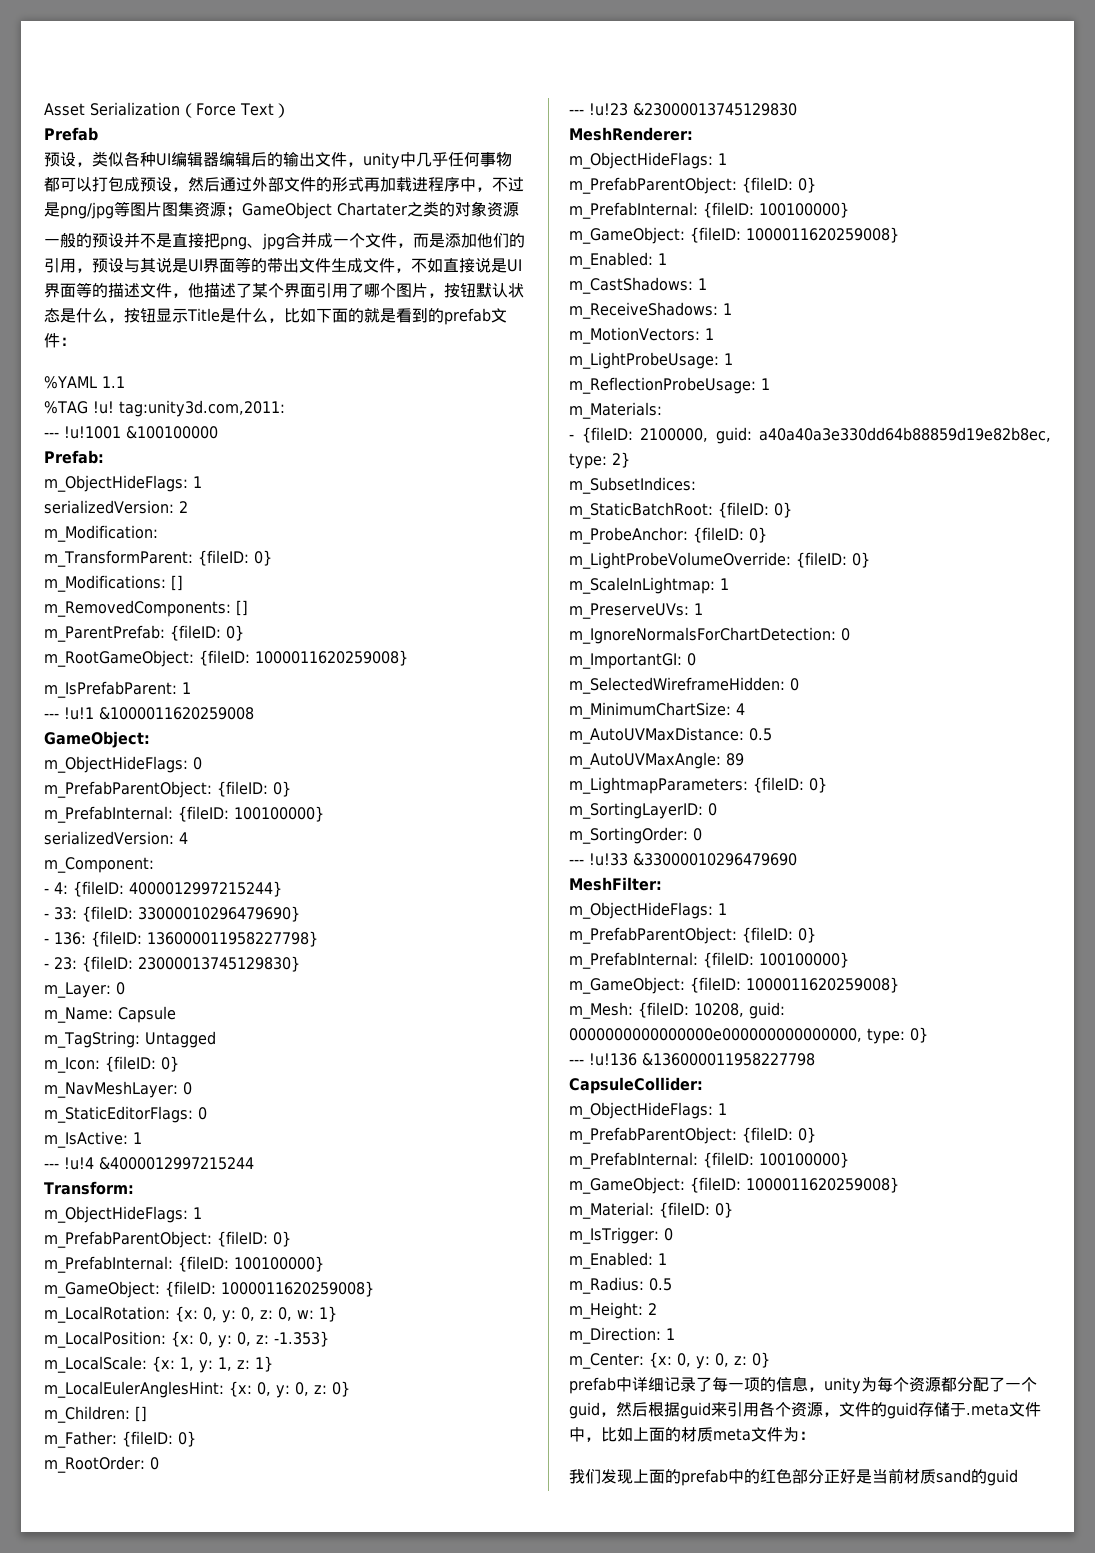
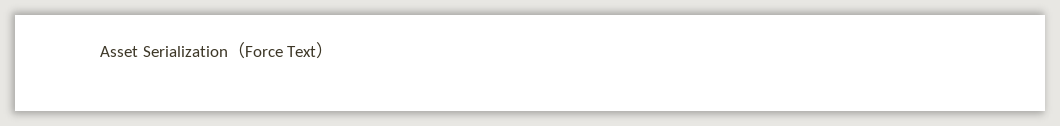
- Prefab
- 预设，类似各种UI编辑器编辑后的输出文件，unity中几乎任何事物都可以打包成预设，然后通过外部文件的形式再加载进程序中，不过是png/jpg等图片图集资源；GameObject Chartater之类的对象资源
- 一般的预设并不是直接把png、jpg合并成一个文件，而是添加他们的引用，预设与其说是UI界面等的带出文件生成文件，不如直接说是UI界面等的描述文件，他描述了某个界面引用了哪个图片，按钮默认状态是什么，按钮显示Title是什么，比如下面的就是看到的prefab文件：
- %YAML 1.1
- %TAG !u! tag:unity3d.com,2011:
- --- !u!1001 &100100000
- Prefab:
- m_ObjectHideFlags: 1
- serializedVersion: 2
- m_Modification:
- m_TransformParent: {fileID: 0}
- m_Modifications: []
- m_RemovedComponents: []
- m_ParentPrefab: {fileID: 0}
- m_RootGameObject: {fileID: 1000011620259008}
- m_IsPrefabParent: 1
- --- !u!1 &1000011620259008
- GameObject:
- m_ObjectHideFlags: 0
- m_PrefabParentObject: {fileID: 0}
- m_PrefabInternal: {fileID: 100100000}
- serializedVersion: 4
- m_Component:
- - 4: {fileID: 4000012997215244}
- - 33: {fileID: 33000010296479690}
- - 136: {fileID: 136000011958227798}
- - 23: {fileID: 23000013745129830}
- m_Layer: 0
- m_Name: Capsule
- m_TagString: Untagged
- m_Icon: {fileID: 0}
- m_NavMeshLayer: 0
- m_StaticEditorFlags: 0
- m_IsActive: 1
- --- !u!4 &4000012997215244
- Transform:
- m_ObjectHideFlags: 1
- m_PrefabParentObject: {fileID: 0}
- m_PrefabInternal: {fileID: 100100000}
- m_GameObject: {fileID: 1000011620259008}
- m_LocalRotation: {x: 0, y: 0, z: 0, w: 1}
- m_LocalPosition: {x: 0, y: 0, z: -1.353}
- m_LocalScale: {x: 1, y: 1, z: 1}
- m_LocalEulerAnglesHint: {x: 0, y: 0, z: 0}
- m_Children: []
- m_Father: {fileID: 0}
- m_RootOrder: 0
- --- !u!23 &23000013745129830
- MeshRenderer:
- m_ObjectHideFlags: 1
- m_PrefabParentObject: {fileID: 0}
- m_PrefabInternal: {fileID: 100100000}
- m_GameObject: {fileID: 1000011620259008}
- m_Enabled: 1
- m_CastShadows: 1
- m_ReceiveShadows: 1
- m_MotionVectors: 1
- m_LightProbeUsage: 1
- m_ReflectionProbeUsage: 1
- m_Materials:
- - {fileID: 2100000, guid: a40a40a3e330dd64b88859d19e82b8ec, type: 2}
- m_SubsetIndices:
- m_StaticBatchRoot: {fileID: 0}
- m_ProbeAnchor: {fileID: 0}
- m_LightProbeVolumeOverride: {fileID: 0}
- m_ScaleInLightmap: 1
- m_PreserveUVs: 1
- m_IgnoreNormalsForChartDetection: 0
- m_ImportantGI: 0
- m_SelectedWireframeHidden: 0
- m_MinimumChartSize: 4
- m_AutoUVMaxDistance: 0.5
- m_AutoUVMaxAngle: 89
- m_LightmapParameters: {fileID: 0}
- m_SortingLayerID: 0
- m_SortingOrder: 0
- --- !u!33 &33000010296479690
- MeshFilter:
- m_ObjectHideFlags: 1
- m_PrefabParentObject: {fileID: 0}
- m_PrefabInternal: {fileID: 100100000}
- m_GameObject: {fileID: 1000011620259008}
- m_Mesh: {fileID: 10208, guid: 0000000000000000e000000000000000, type: 0}
- --- !u!136 &136000011958227798
- CapsuleCollider:
- m_ObjectHideFlags: 1
- m_PrefabParentObject: {fileID: 0}
- m_PrefabInternal: {fileID: 100100000}
- m_GameObject: {fileID: 1000011620259008}
- m_Material: {fileID: 0}
- m_IsTrigger: 0
- m_Enabled: 1
- m_Radius: 0.5
- m_Height: 2
- m_Direction: 1
- m_Center: {x: 0, y: 0, z: 0}
- prefab中详细记录了每一项的信息，unity为每个资源都分配了一个guid，然后根据guid来引用各个资源，文件的guid存储于.meta文件中，比如上面的材质meta文件为：
- 我们发现上面的prefab中的红色部分正好是当前材质sand的guid

